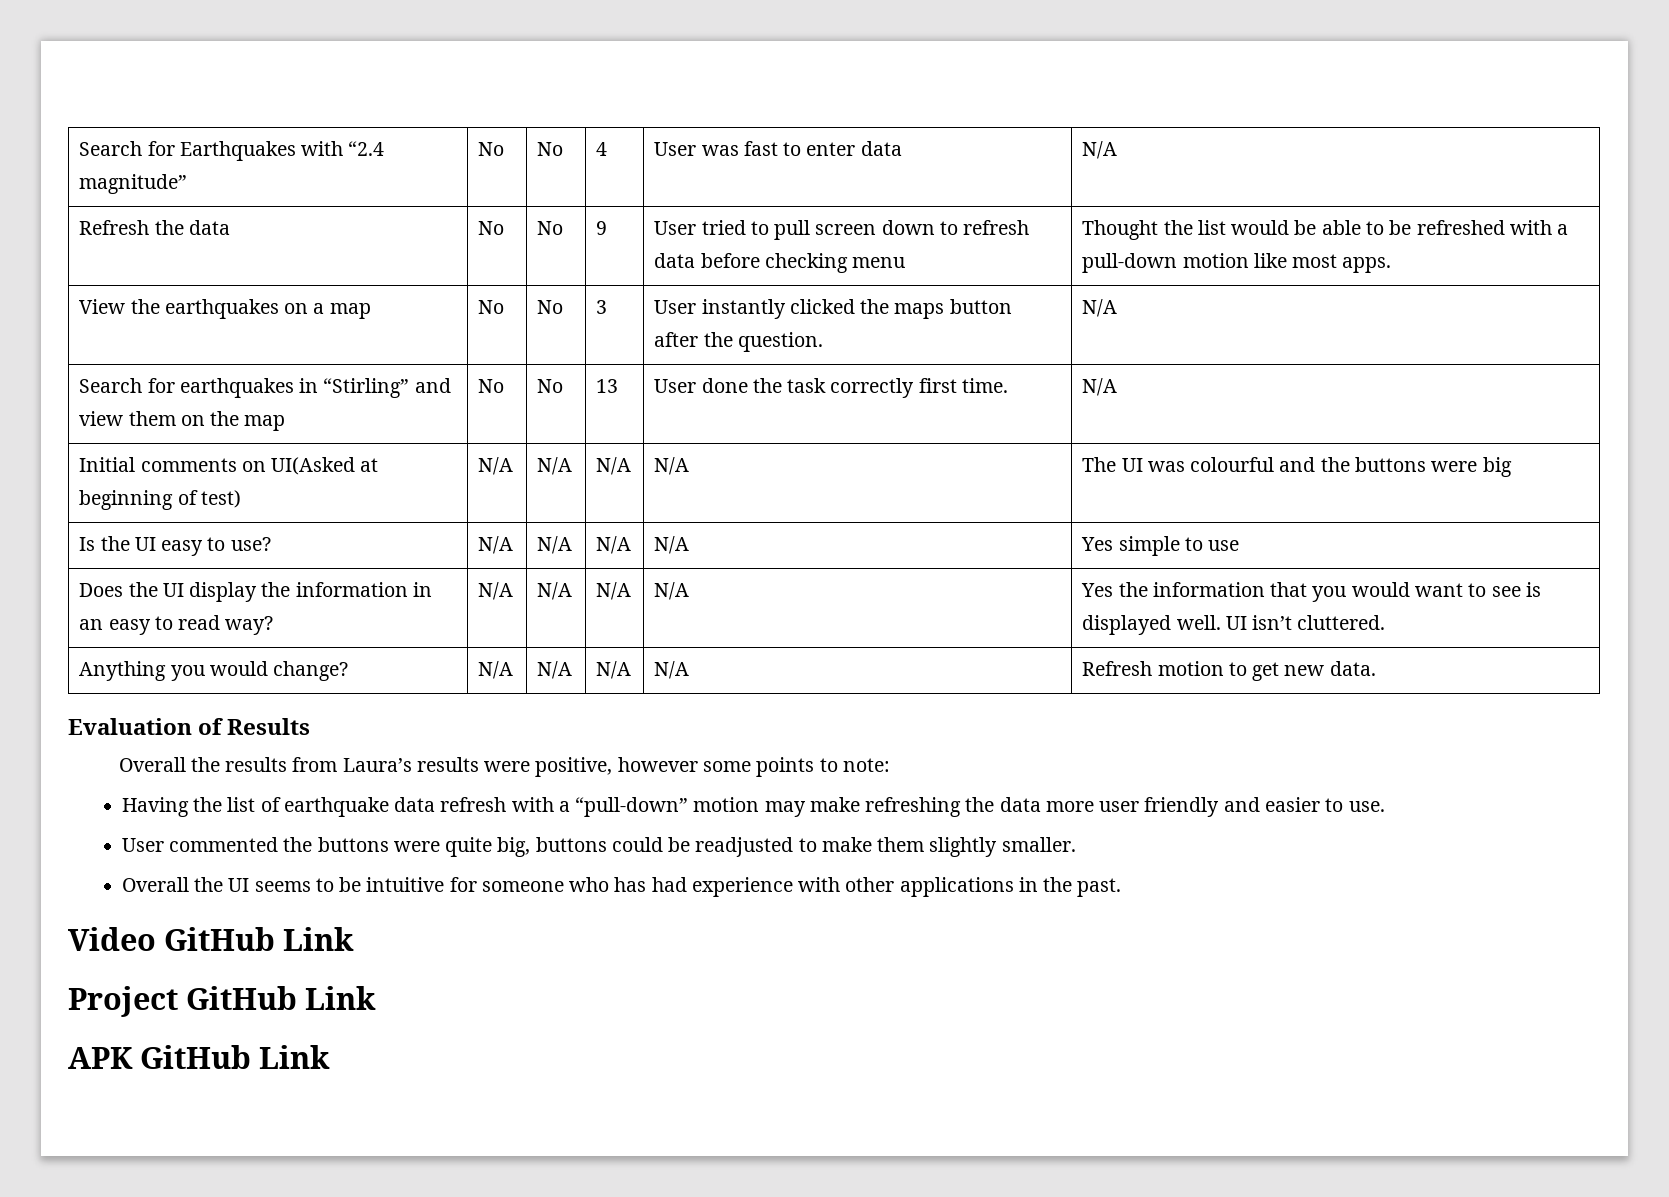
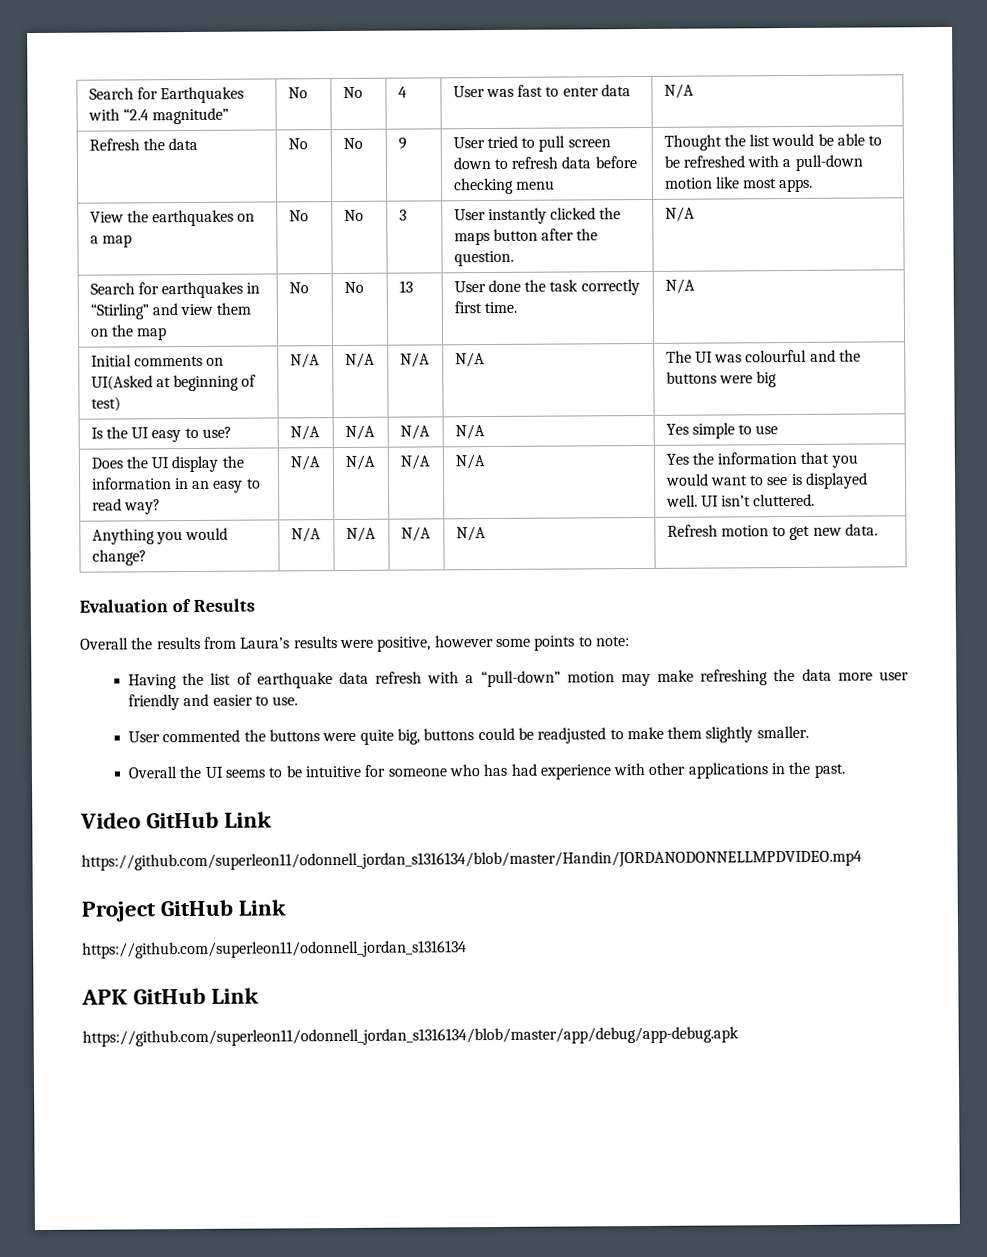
+ https://github.com/superleon11/odonnell_jordan_s1316134/blob/master/Handin/JORDANODONNELLMPDVIDEO.mp4
+ https://github.com/superleon11/odonnell_jordan_s1316134
+ https://github.com/superleon11/odonnell_jordan_s1316134/blob/master/app/debug/app-debug.apk

